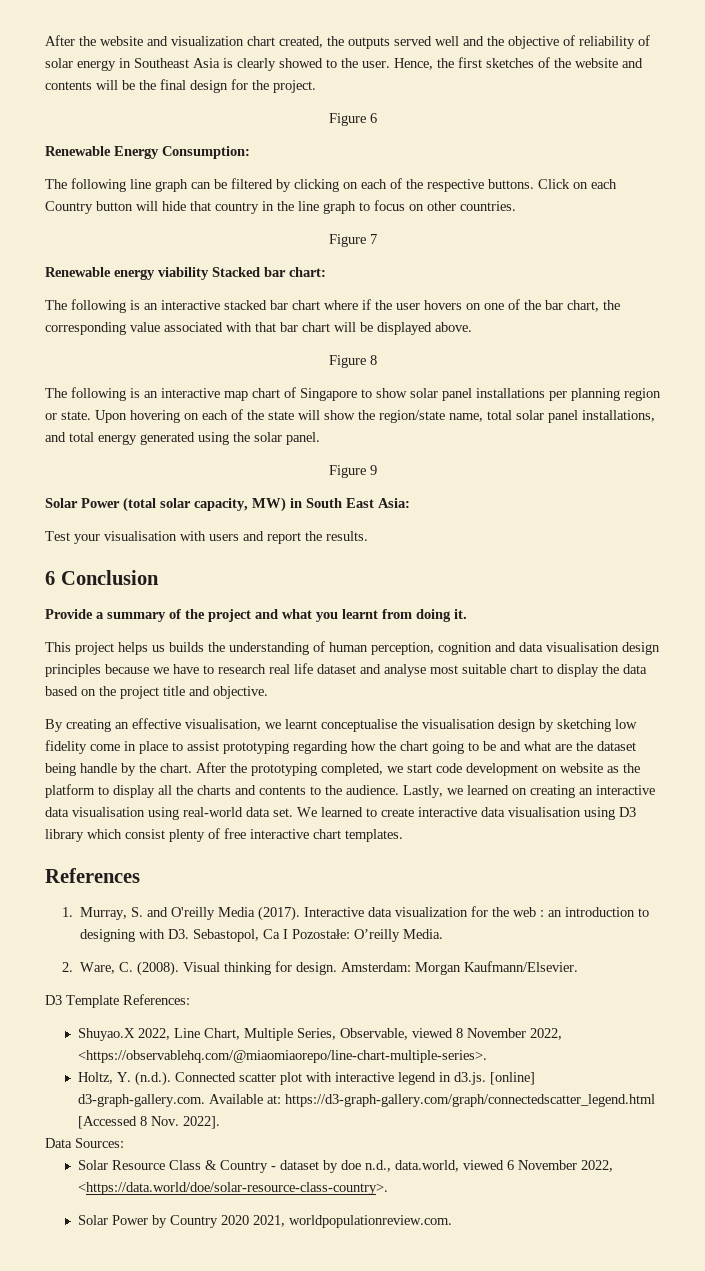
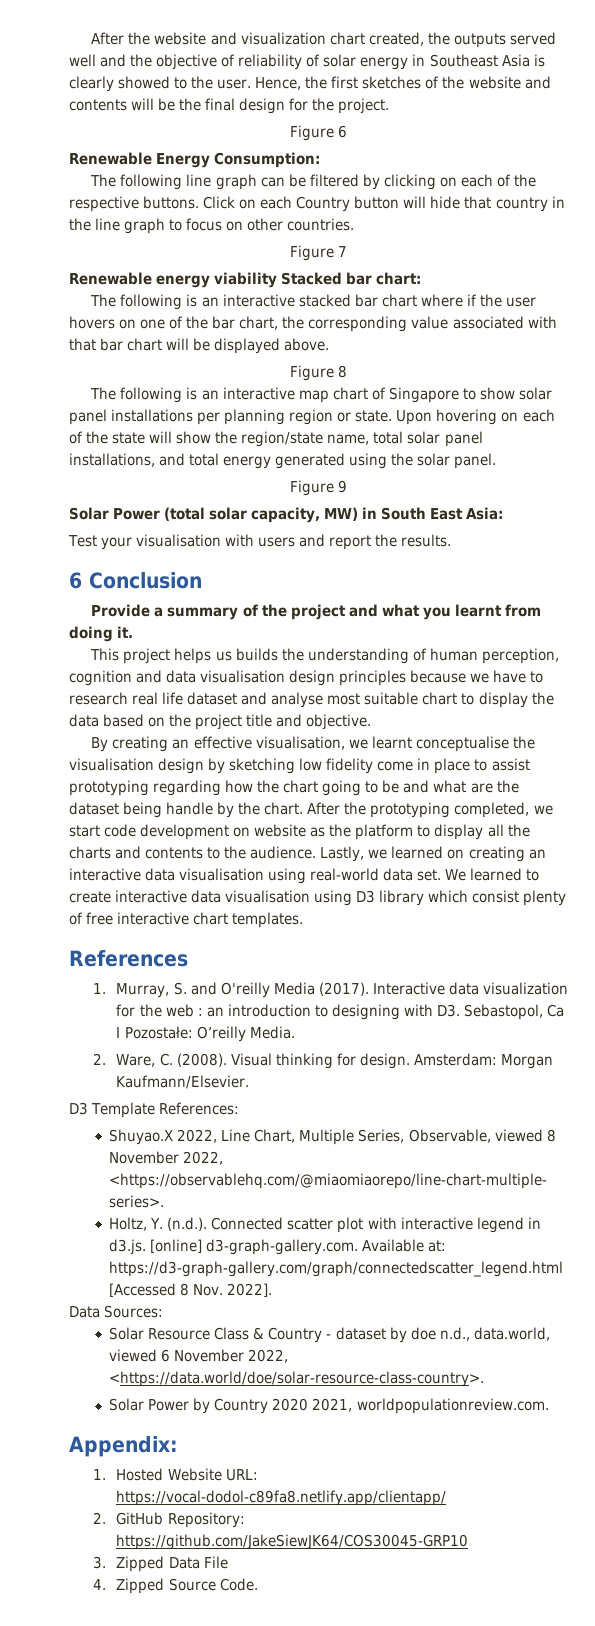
+ Appendix:
+ 1. Hosted Website URL: https://vocal-dodol-c89fa8.netlify.app/clientapp/
+ 2. GitHub Repository: https://github.com/JakeSiewJK64/COS30045-GRP10
+ 3. Zipped Data File
+ 4. Zipped Source Code.

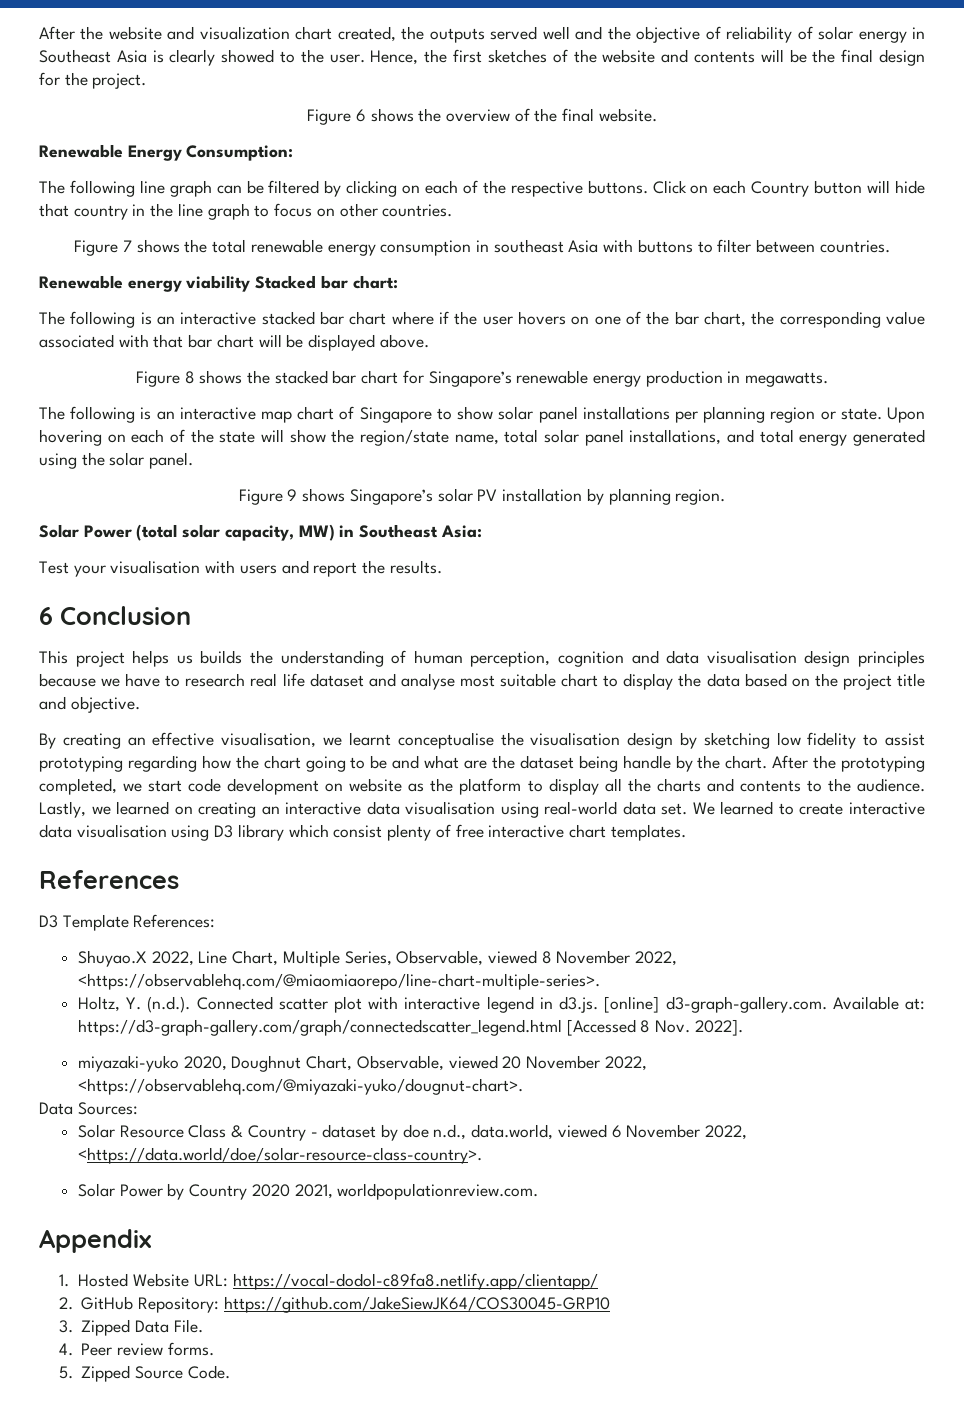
- Figure 6
+ Figure 6 shows the overview of the final website.
- Figure 7
+ Figure 7 shows the total renewable energy consumption in southeast Asia with buttons to filter between countries.
- Figure 8
+ Figure 8 shows the stacked bar chart for Singapore’s renewable energy production in megawatts.
- Figure 9
+ Figure 9 shows Singapore’s solar PV installation by planning region.
- Solar Power (total solar capacity, MW) in South East Asia:
+ Solar Power (total solar capacity, MW) in Southeast Asia:
- Provide a summary of the project and what you learnt from doing it.
- By creating an effective visualisation, we learnt conceptualise the visualisation design by sketching low fidelity come in place to assist prototyping regarding how the chart going to be and what are the dataset being handle by the chart.
+ By creating an effective visualisation, we learnt conceptualise the visualisation design by sketching low fidelity to assist prototyping regarding how the chart going to be and what are the dataset being handle by the chart.
- 1. Murray, S. and O'reilly Media (2017). Interactive data visualization for the web : an introduction to designing with D3. Sebastopol, Ca I Pozostałe: O’reilly Media.
- 2. Ware, C. (2008). Visual thinking for design. Amsterdam: Morgan Kaufmann/Elsevier.
+ miyazaki-yuko 2020, Doughnut Chart, Observable, viewed 20 November 2022, <https://observablehq.com/@miyazaki-yuko/dougnut-chart>.
- Appendix:
+ Appendix
- 3. Zipped Data File
- 4. Zipped Source Code.
+ 3. Zipped Data File.
+ 4. Peer review forms.
+ 5. Zipped Source Code.

